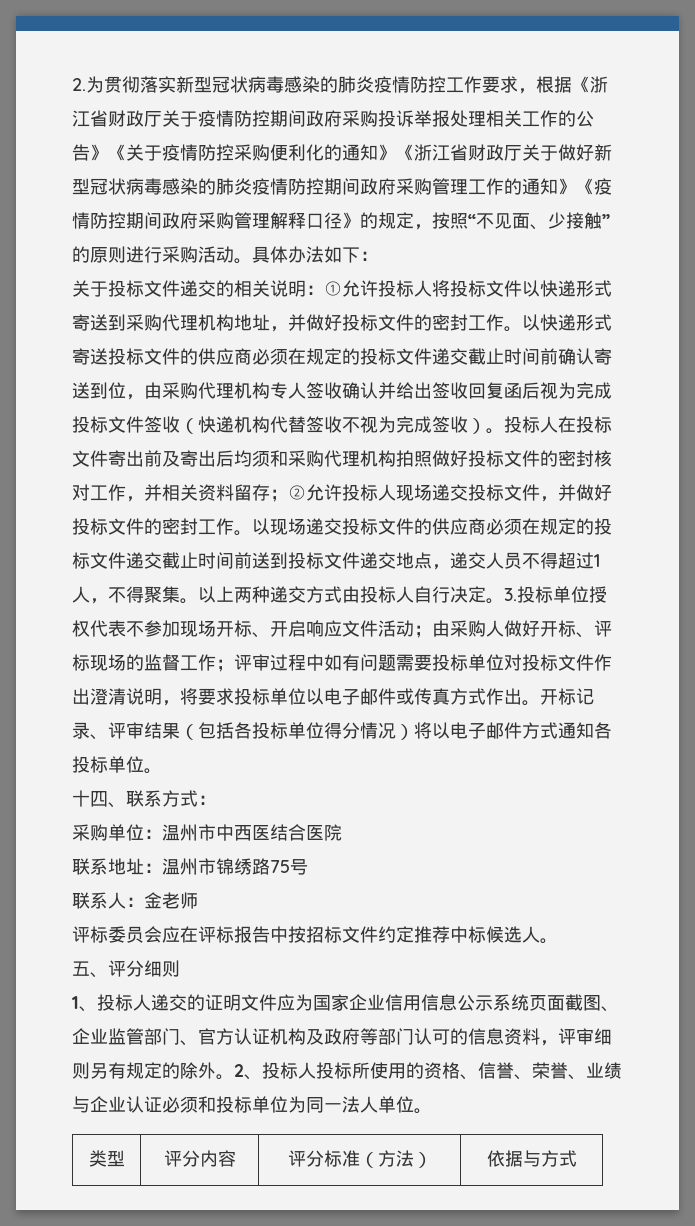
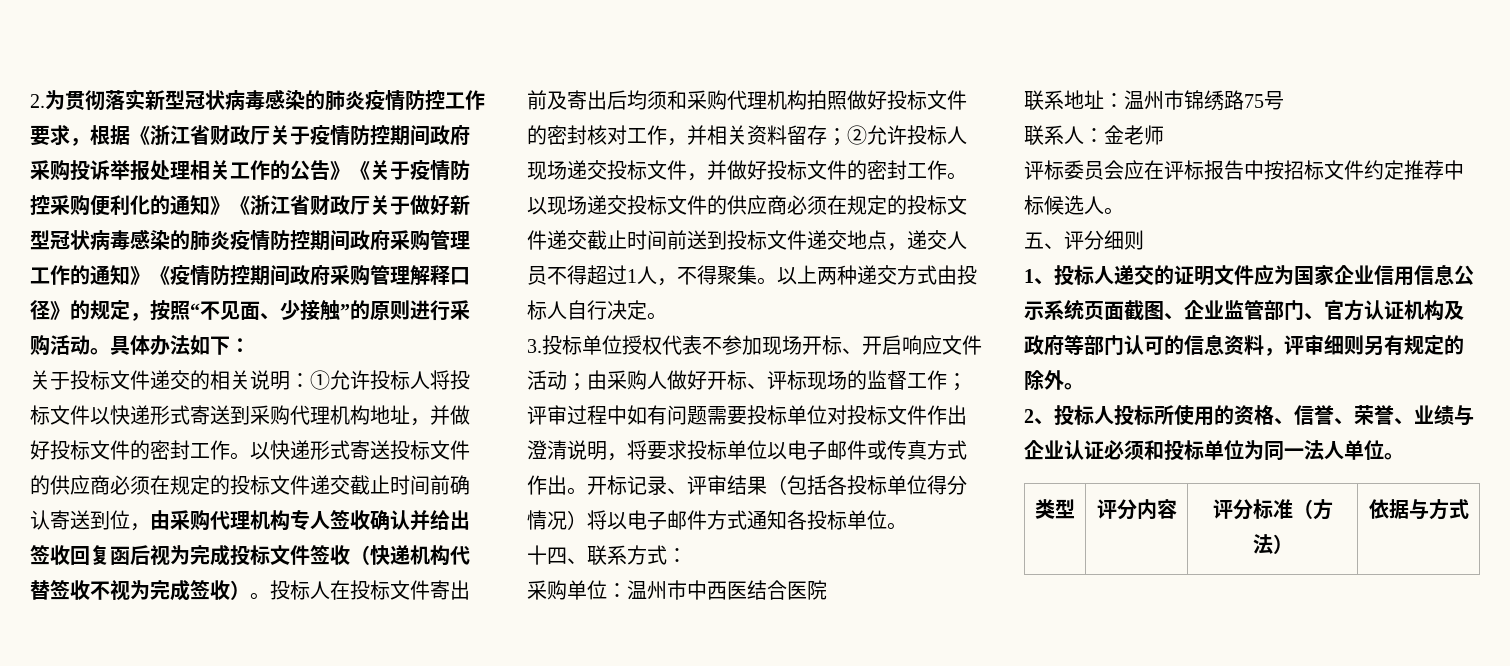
- 以上两种递交方式由投标人自行决定。3.投标单位授权代表不参加现场开标、开启响应文件活动；由采购人做好开标、评标现场的监督工作；评审过程中如有问题需要投标单位对投标文件作出澄清说明，将要求投标单位以电子邮件或传真方式作出。
+ 以上两种递交方式由投标人自行决定。
+ 3.投标单位授权代表不参加现场开标、开启响应文件活动；由采购人做好开标、评标现场的监督工作；评审过程中如有问题需要投标单位对投标文件作出澄清说明，将要求投标单位以电子邮件或传真方式作出。
- 1、投标人递交的证明文件应为国家企业信用信息公示系统页面截图、企业监管部门、官方认证机构及政府等部门认可的信息资料，评审细则另有规定的除外。2、投标人投标所使用的资格、信誉、荣誉、业绩与企业认证必须和投标单位为同一法人单位。
+ 1、投标人递交的证明文件应为国家企业信用信息公示系统页面截图、企业监管部门、官方认证机构及政府等部门认可的信息资料，评审细则另有规定的除外。
+ 2、投标人投标所使用的资格、信誉、荣誉、业绩与企业认证必须和投标单位为同一法人单位。

